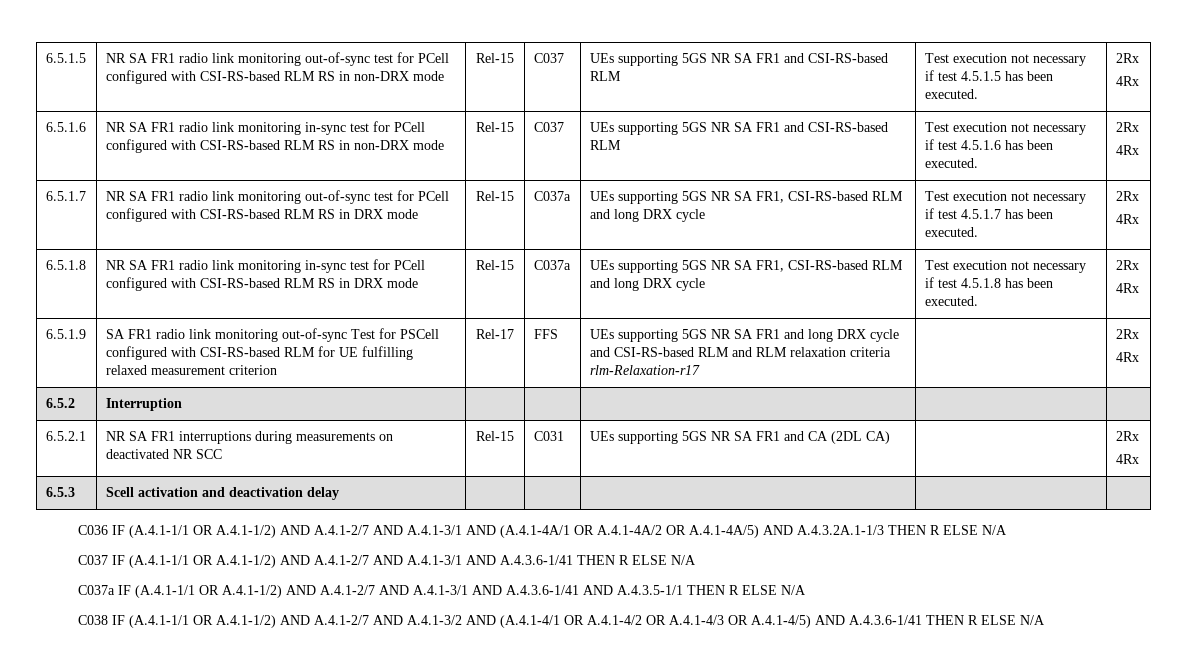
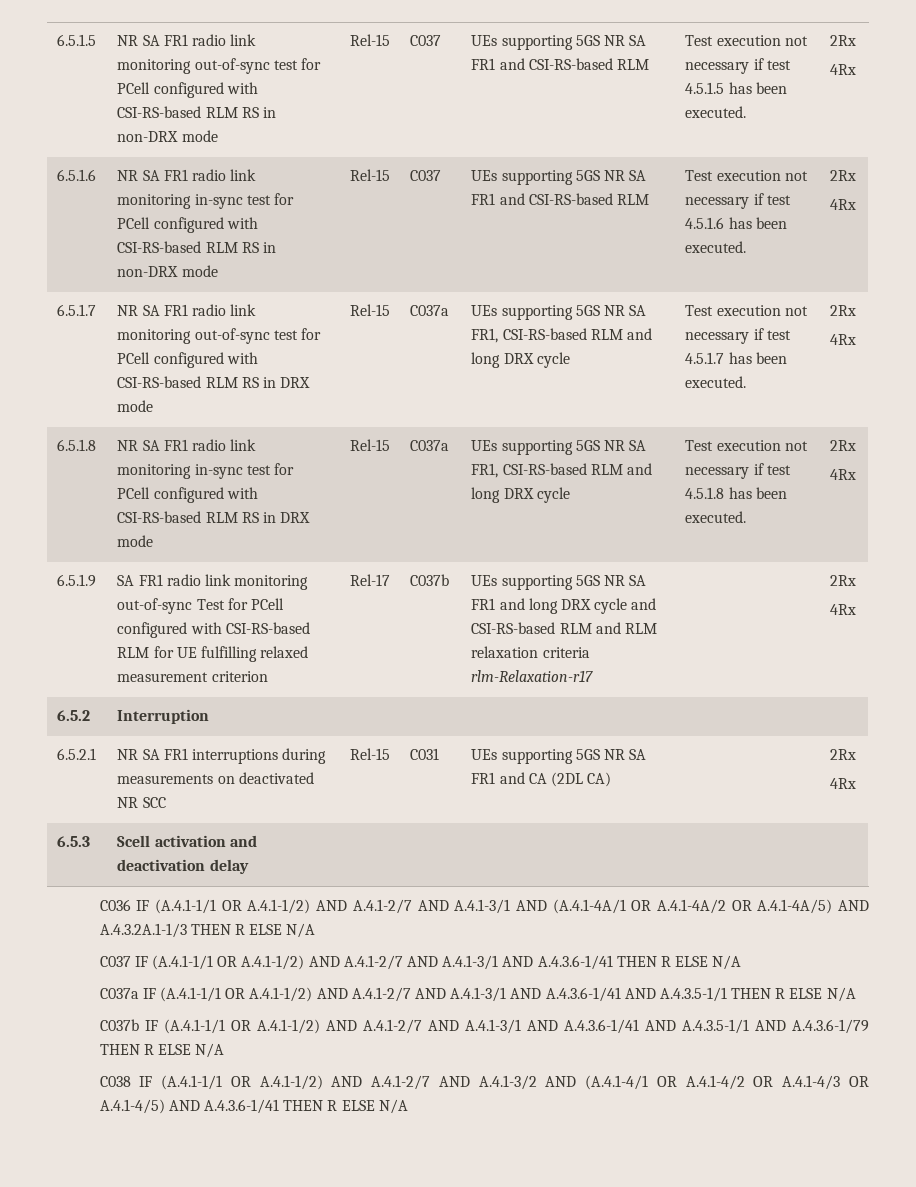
- SA FR1 radio link monitoring out-of-sync Test for PSCell configured with CSI-RS-based RLM for UE fulfilling relaxed measurement criterion
+ SA FR1 radio link monitoring out-of-sync Test for PCell configured with CSI-RS-based RLM for UE fulfilling relaxed measurement criterion
- Rel-17 | FFS
+ Rel-17 | C037b
+ C037b IF (A.4.1-1/1 OR A.4.1-1/2) AND A.4.1-2/7 AND A.4.1-3/1 AND A.4.3.6-1/41 AND A.4.3.5-1/1 AND A.4.3.6-1/79 THEN R ELSE N/A

